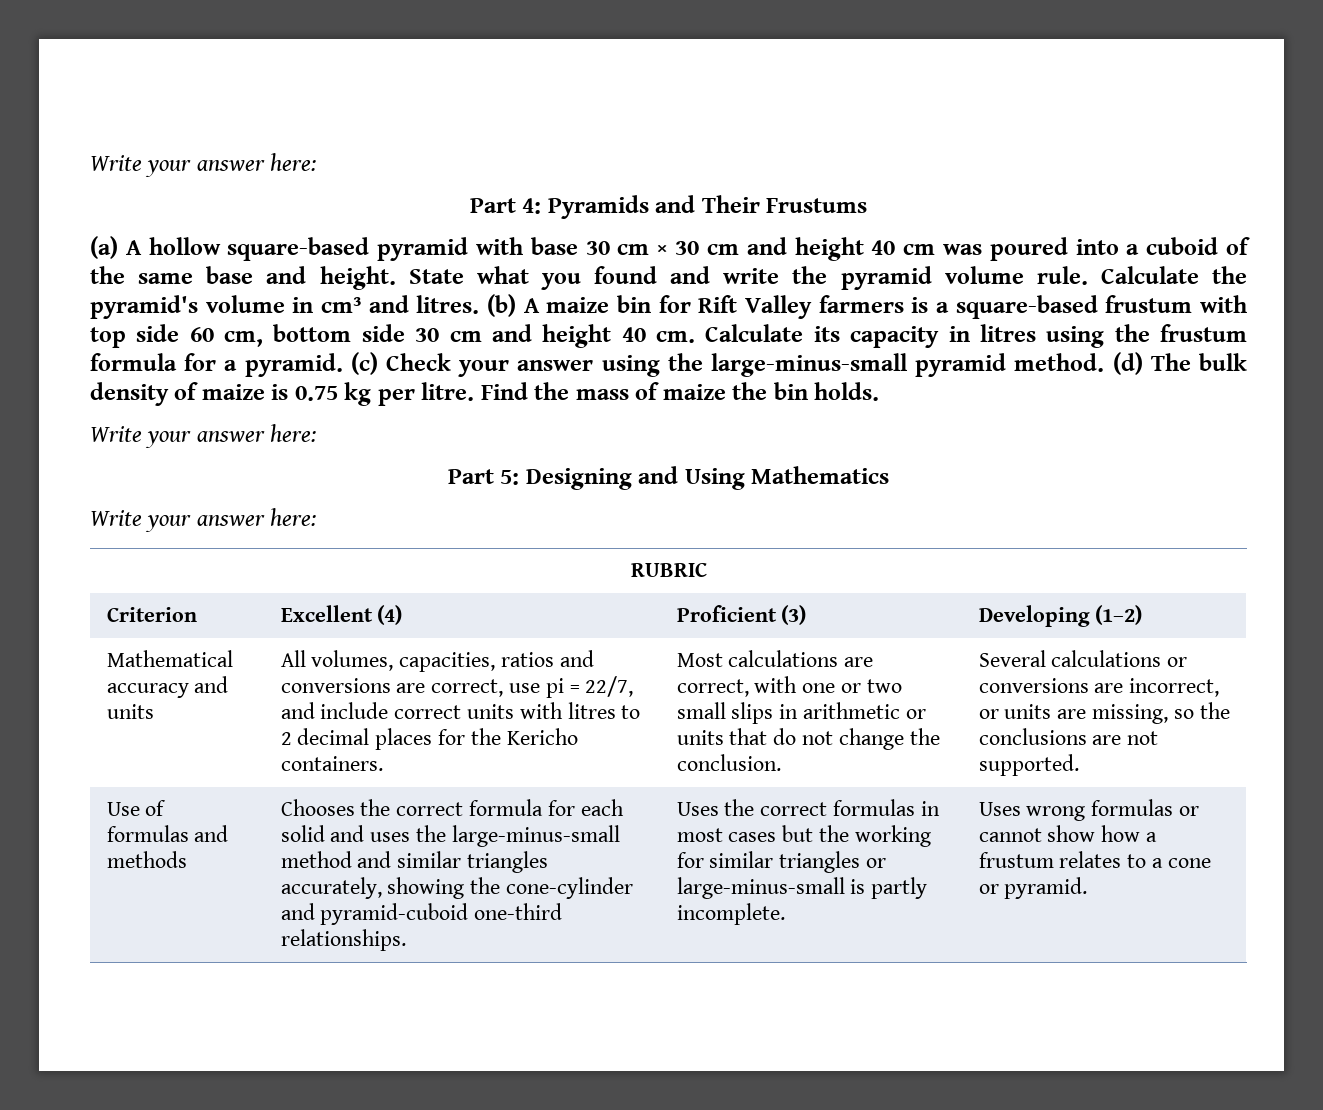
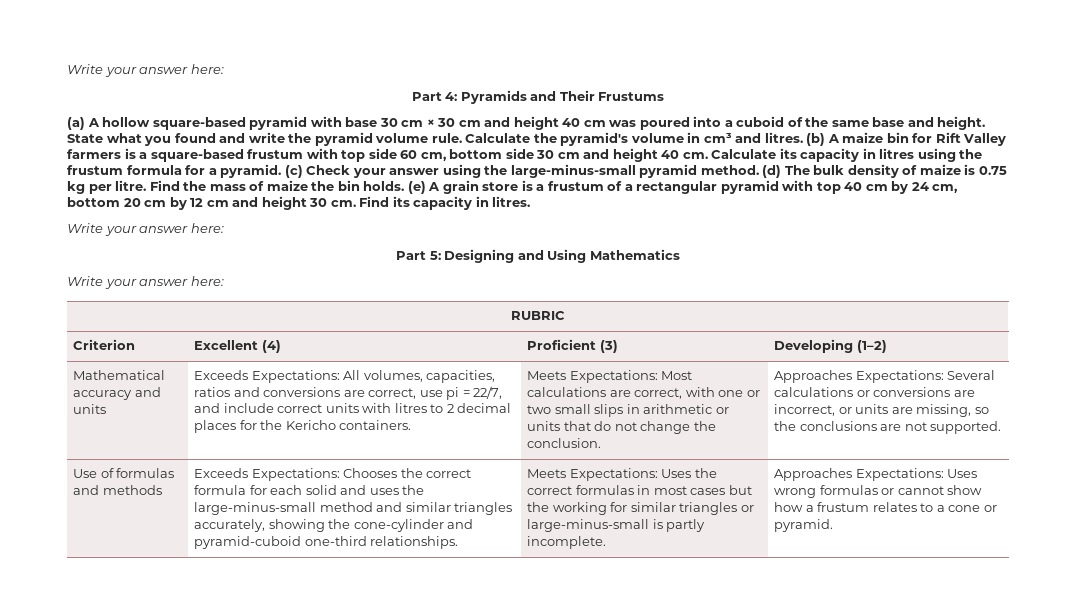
+ (e) A grain store is a frustum of a rectangular pyramid with top 40 cm by 24 cm, bottom 20 cm by 12 cm and height 30 cm. Find its capacity in litres.
- All volumes, capacities, ratios and conversions are correct, use pi = 22/7, and include correct units with litres to 2 decimal places for the Kericho containers.
+ Exceeds Expectations: All volumes, capacities, ratios and conversions are correct, use pi = 22/7, and include correct units with litres to 2 decimal places for the Kericho containers.
- Most calculations are correct, with one or two small slips in arithmetic or units that do not change the conclusion.
+ Meets Expectations: Most calculations are correct, with one or two small slips in arithmetic or units that do not change the conclusion.
- Several calculations or conversions are incorrect, or units are missing, so the conclusions are not supported.
+ Approaches Expectations: Several calculations or conversions are incorrect, or units are missing, so the conclusions are not supported.
- Chooses the correct formula for each solid and uses the large-minus-small method and similar triangles accurately, showing the cone-cylinder and pyramid-cuboid one-third relationships.
+ Exceeds Expectations: Chooses the correct formula for each solid and uses the large-minus-small method and similar triangles accurately, showing the cone-cylinder and pyramid-cuboid one-third relationships.
- Uses the correct formulas in most cases but the working for similar triangles or large-minus-small is partly incomplete.
+ Meets Expectations: Uses the correct formulas in most cases but the working for similar triangles or large-minus-small is partly incomplete.
- Uses wrong formulas or cannot show how a frustum relates to a cone or pyramid.
+ Approaches Expectations: Uses wrong formulas or cannot show how a frustum relates to a cone or pyramid.

